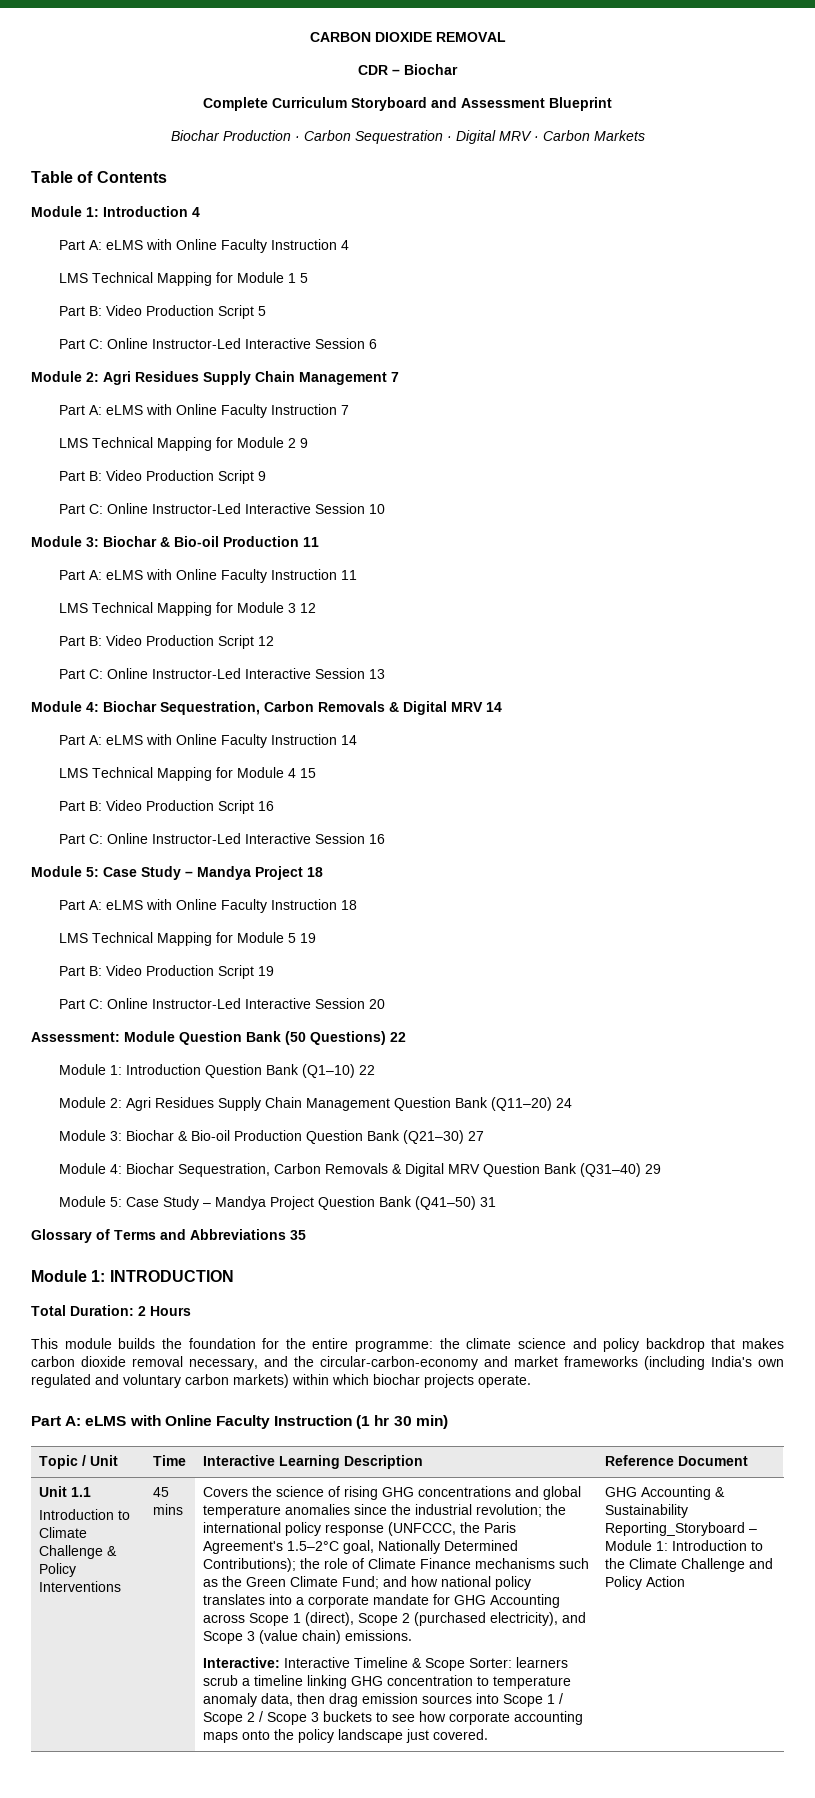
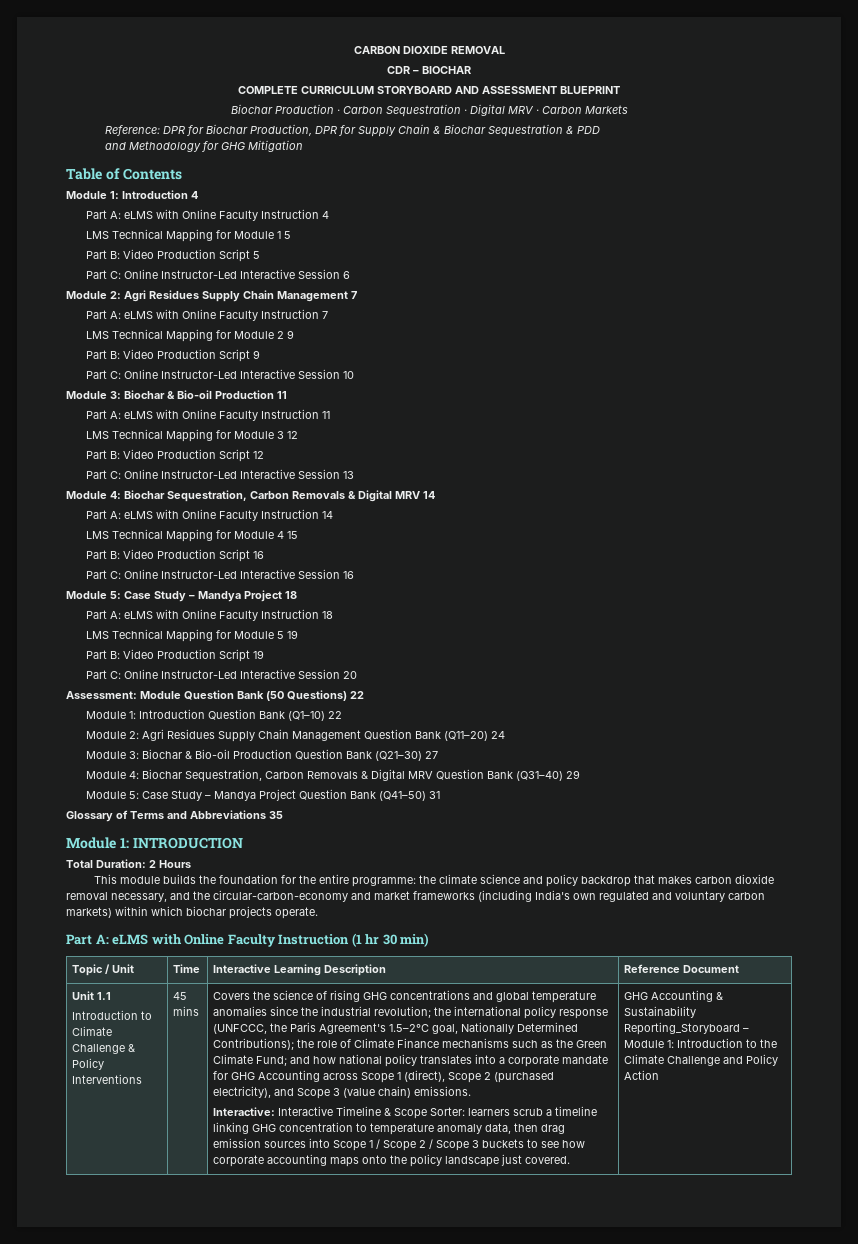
- CDR – Biochar
- Complete Curriculum Storyboard and Assessment Blueprint
+ CDR – BIOCHAR
+ COMPLETE CURRICULUM STORYBOARD AND ASSESSMENT BLUEPRINT
+ Reference: DPR for Biochar Production, DPR for Supply Chain & Biochar Sequestration & PDD
+ and Methodology for GHG Mitigation

